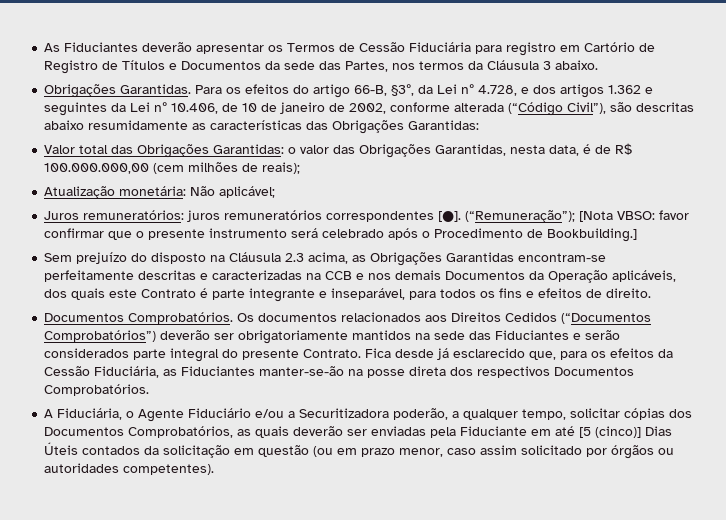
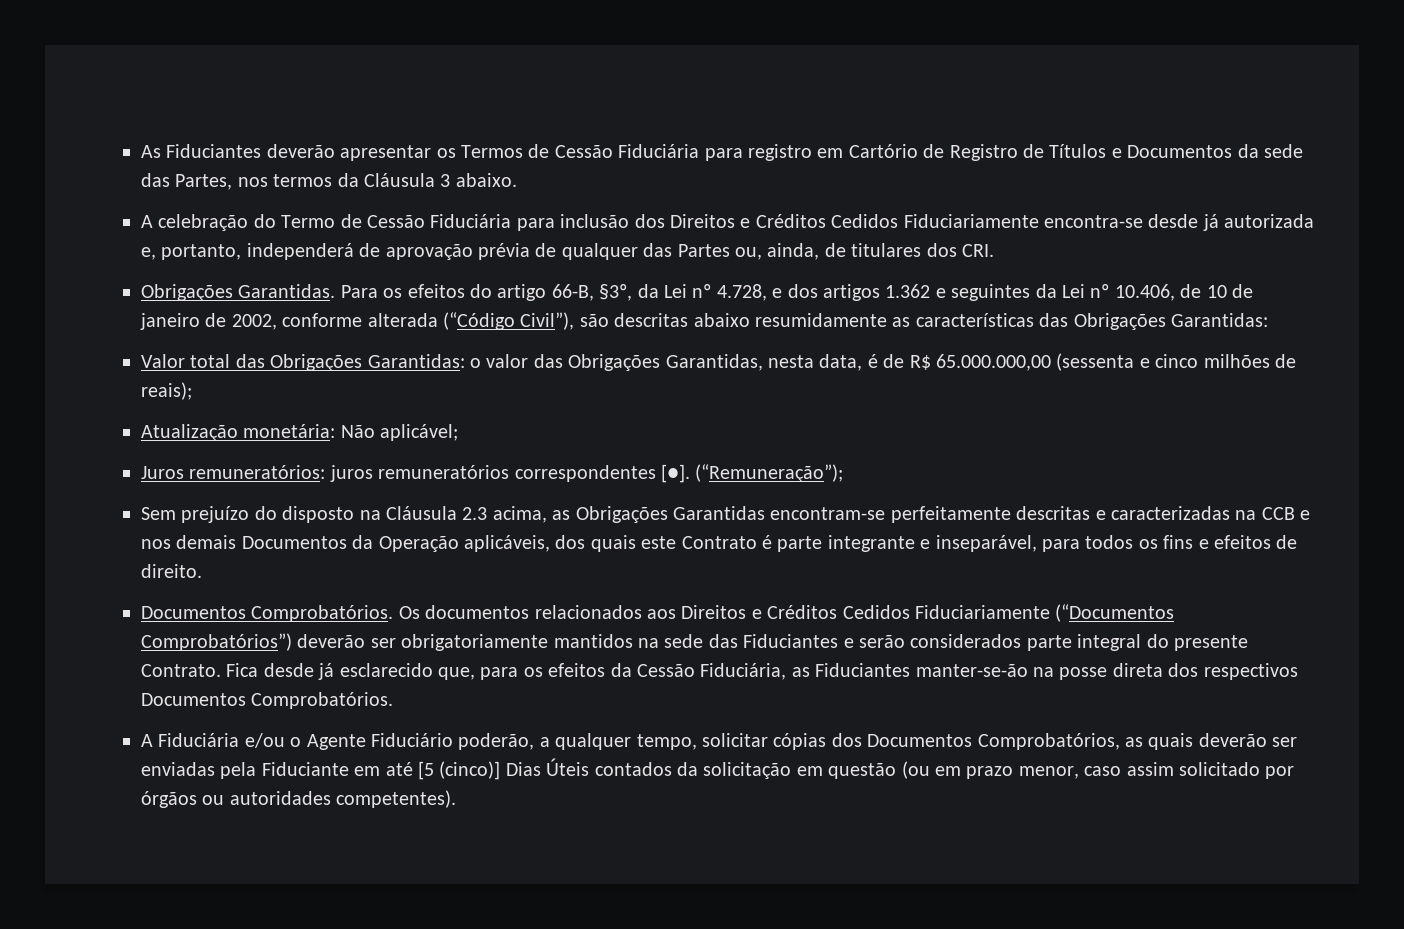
+ A celebração do Termo de Cessão Fiduciária para inclusão dos Direitos e Créditos Cedidos Fiduciariamente encontra-se desde já autorizada e, portanto, independerá de aprovação prévia de qualquer das Partes ou, ainda, de titulares dos CRI.
- Valor total das Obrigações Garantidas: o valor das Obrigações Garantidas, nesta data, é de R$ 100.000.000,00 (cem milhões de reais);
+ Valor total das Obrigações Garantidas: o valor das Obrigações Garantidas, nesta data, é de R$ 65.000.000,00 (sessenta e cinco milhões de reais);
- (“Remuneração”); [Nota VBSO: favor confirmar que o presente instrumento será celebrado após o Procedimento de Bookbuilding.]
+ (“Remuneração”);
- Os documentos relacionados aos Direitos Cedidos (“Documentos Comprobatórios”) deverão ser obrigatoriamente mantidos na sede das Fiduciantes e serão considerados parte integral do presente Contrato.
+ Os documentos relacionados aos Direitos e Créditos Cedidos Fiduciariamente (“Documentos Comprobatórios”) deverão ser obrigatoriamente mantidos na sede das Fiduciantes e serão considerados parte integral do presente Contrato.
- A Fiduciária, o Agente Fiduciário e/ou a Securitizadora poderão, a qualquer tempo, solicitar cópias dos Documentos Comprobatórios, as quais deverão ser enviadas pela Fiduciante em até [5 (cinco)] Dias Úteis contados da solicitação em questão (ou em prazo menor, caso assim solicitado por órgãos ou autoridades competentes).
+ A Fiduciária e/ou o Agente Fiduciário poderão, a qualquer tempo, solicitar cópias dos Documentos Comprobatórios, as quais deverão ser enviadas pela Fiduciante em até [5 (cinco)] Dias Úteis contados da solicitação em questão (ou em prazo menor, caso assim solicitado por órgãos ou autoridades competentes).

